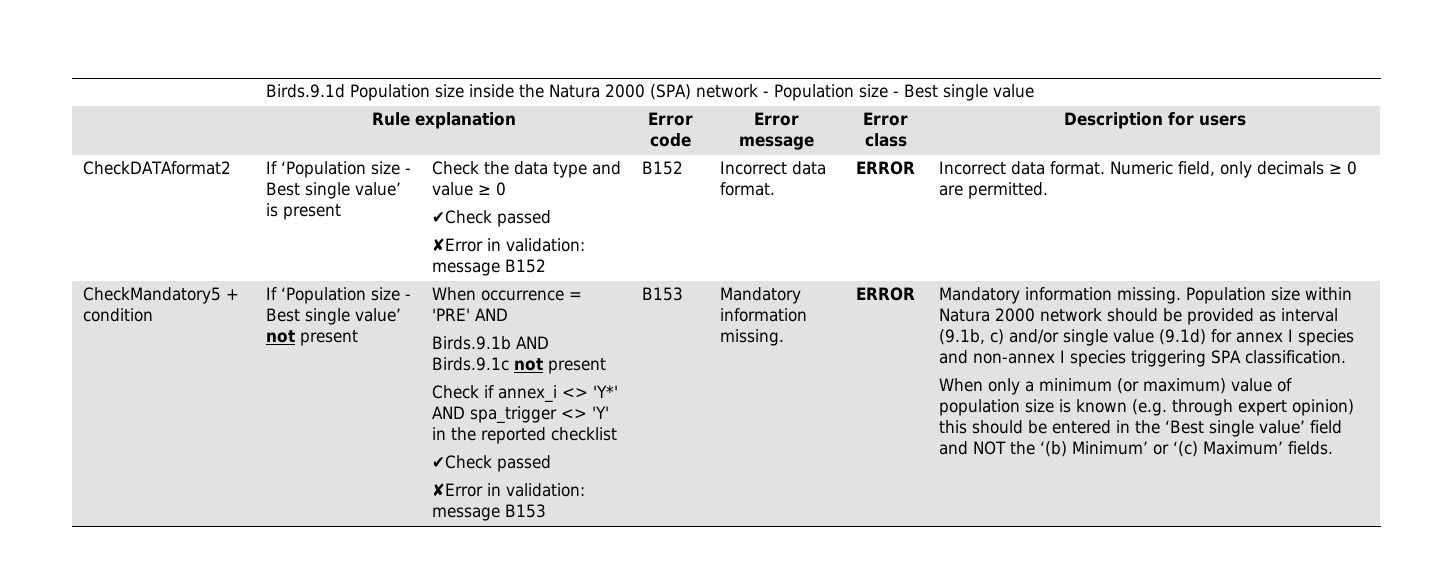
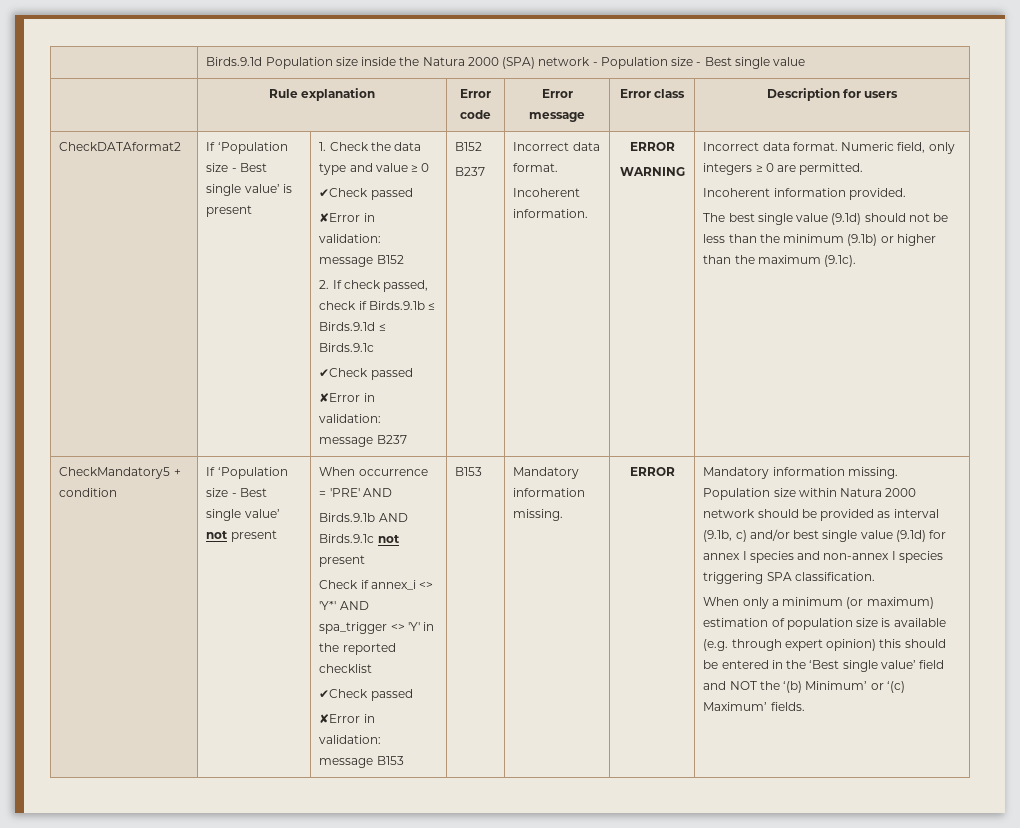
- Check the data type and value ≥ 0
+ 1. Check the data type and value ≥ 0
- B152 | Incorrect data format. | ERROR
+ 2. If check passed, check if Birds.9.1b ≤ Birds.9.1d ≤ Birds.9.1c
+ ✔Check passed
+ ✘Error in validation: message B237 | B152
+ B237 | Incorrect data format.
+ Incoherent information. | ERROR
+ WARNING
- Numeric field, only decimals ≥ 0 are permitted.
+ Numeric field, only integers ≥ 0 are permitted.
+ Incoherent information provided.
+ The best single value (9.1d) should not be less than the minimum (9.1b) or higher than the maximum (9.1c).
- Population size within Natura 2000 network should be provided as interval (9.1b, c) and/or single value (9.1d) for annex I species and non-annex I species triggering SPA classification.
+ Population size within Natura 2000 network should be provided as interval (9.1b, c) and/or best single value (9.1d) for annex I species and non-annex I species triggering SPA classification.
- When only a minimum (or maximum) value of population size is known (e.g. through expert opinion) this should be entered in the ‘Best single value’ field and NOT the ‘(b) Minimum’ or ‘(c) Maximum’ fields.
+ When only a minimum (or maximum) estimation of population size is available (e.g. through expert opinion) this should be entered in the ‘Best single value’ field and NOT the ‘(b) Minimum’ or ‘(c) Maximum’ fields.

